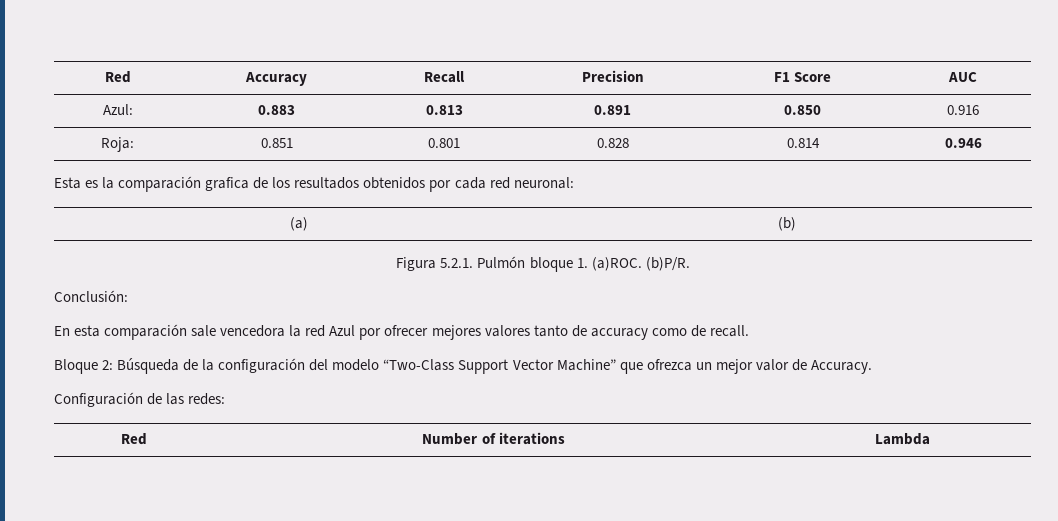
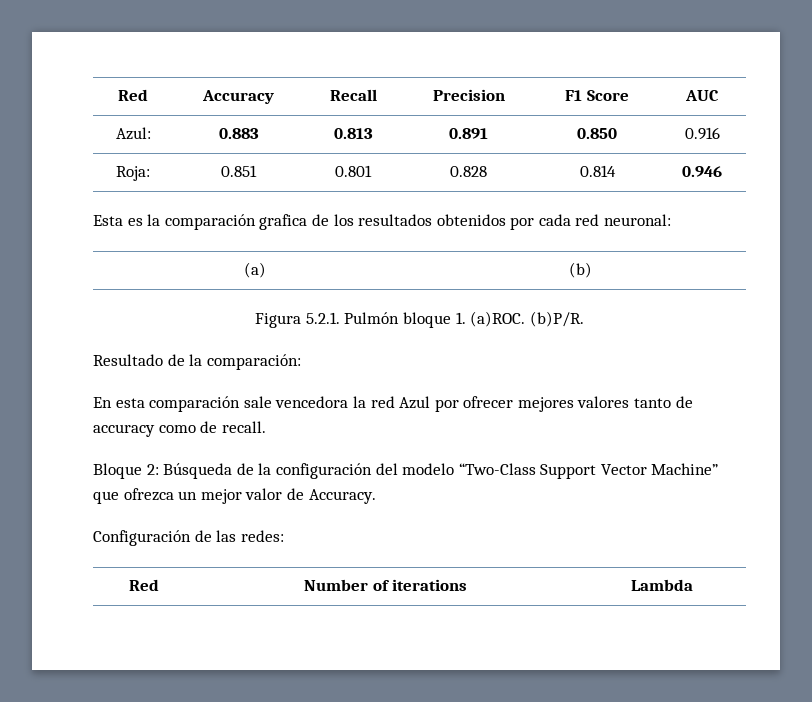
- Conclusión:
+ Resultado de la comparación:

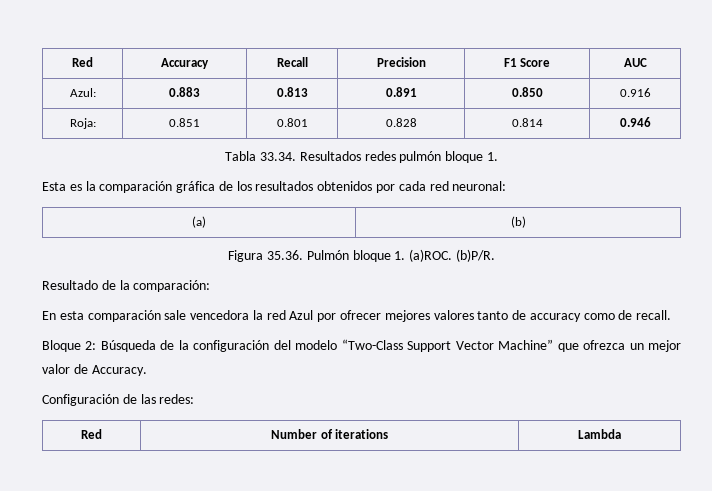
+ Tabla 33.34. Resultados redes pulmón bloque 1.
- Esta es la comparación grafica de los resultados obtenidos por cada red neuronal:
+ Esta es la comparación gráfica de los resultados obtenidos por cada red neuronal:
- Figura 5.2.1. Pulmón bloque 1. (a)ROC.
+ Figura 35.36. Pulmón bloque 1. (a)ROC.

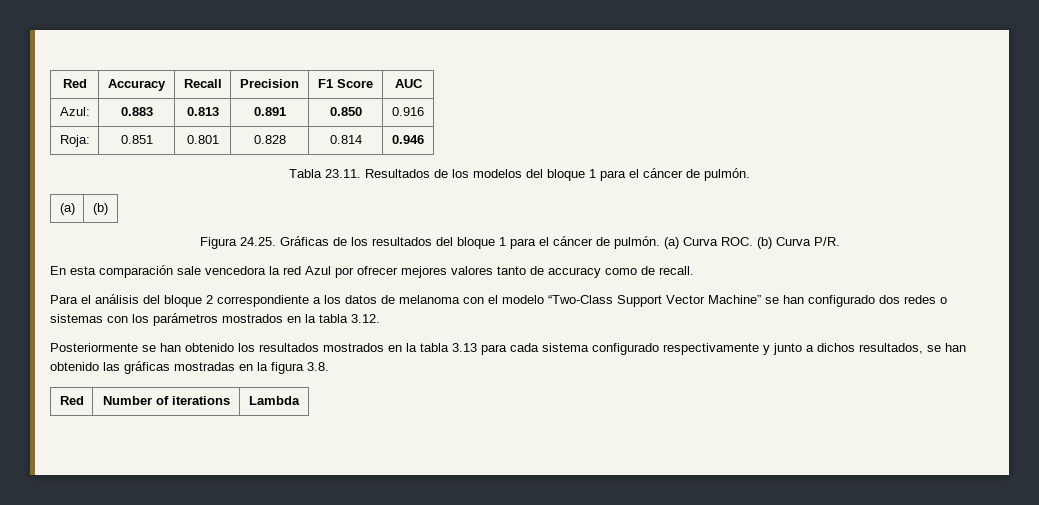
- Tabla 33.34. Resultados redes pulmón bloque 1.
- Esta es la comparación gráfica de los resultados obtenidos por cada red neuronal:
+ Tabla 23.11. Resultados de los modelos del bloque 1 para el cáncer de pulmón.
  (a) | (b)
- Figura 35.36. Pulmón bloque 1. (a)ROC. (b)P/R.
- Resultado de la comparación:
+ Figura 24.25. Gráficas de los resultados del bloque 1 para el cáncer de pulmón. (a) Curva ROC. (b) Curva P/R.
- Bloque 2: Búsqueda de la configuración del modelo “Two-Class Support Vector Machine” que ofrezca un mejor valor de Accuracy.
- Configuración de las redes:
+ Para el análisis del bloque 2 correspondiente a los datos de melanoma con el modelo “Two-Class Support Vector Machine” se han configurado dos redes o sistemas con los parámetros mostrados en la tabla 3.12.
+ Posteriormente se han obtenido los resultados mostrados en la tabla 3.13 para cada sistema configurado respectivamente y junto a dichos resultados, se han obtenido las gráficas mostradas en la figura 3.8.

